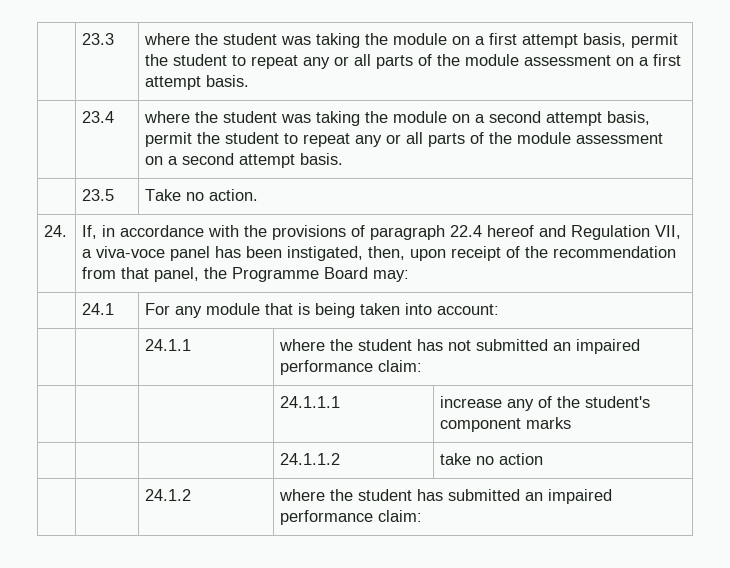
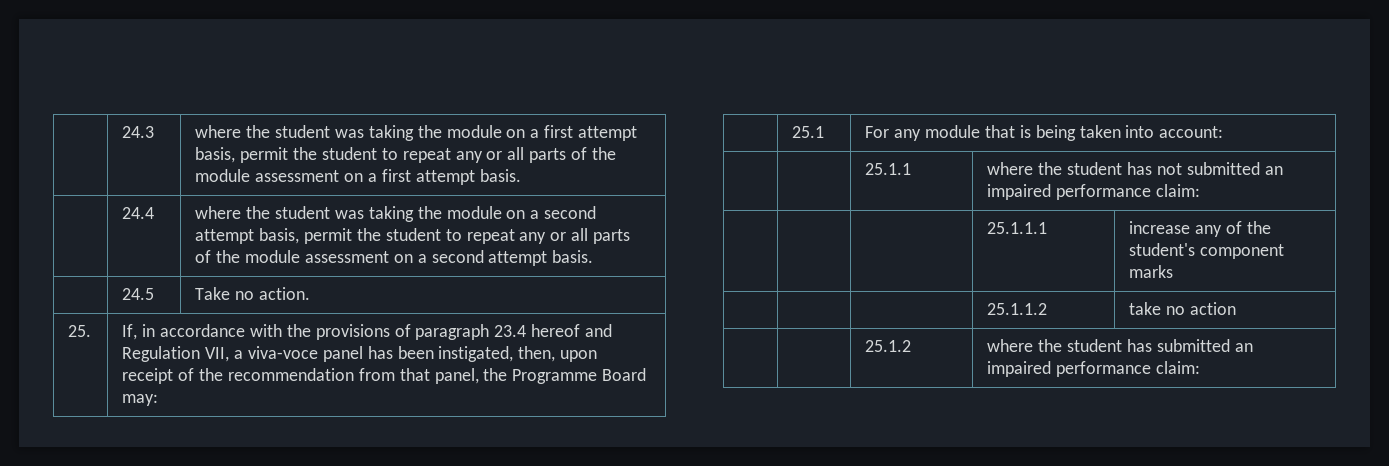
- | 23.3 | where the student was taking the module on a first attempt basis, permit the student to repeat any or all parts of the module assessment on a first attempt basis.
+ | 24.3 | where the student was taking the module on a first attempt basis, permit the student to repeat any or all parts of the module assessment on a first attempt basis.
- | 23.4 | where the student was taking the module on a second attempt basis, permit the student to repeat any or all parts of the module assessment on a second attempt basis.
+ | 24.4 | where the student was taking the module on a second attempt basis, permit the student to repeat any or all parts of the module assessment on a second attempt basis.
- | 23.5 | Take no action.
+ | 24.5 | Take no action.
- 24. | If, in accordance with the provisions of paragraph 22.4 hereof and Regulation VII, a viva-voce panel has been instigated, then, upon receipt of the recommendation from that panel, the Programme Board may:
+ 25. | If, in accordance with the provisions of paragraph 23.4 hereof and Regulation VII, a viva-voce panel has been instigated, then, upon receipt of the recommendation from that panel, the Programme Board may:
- | 24.1 | For any module that is being taken into account:
+ | 25.1 | For any module that is being taken into account:
- | | 24.1.1 | where the student has not submitted an impaired performance claim:
+ | | 25.1.1 | where the student has not submitted an impaired performance claim:
- | | | 24.1.1.1 | increase any of the student's component marks
+ | | | 25.1.1.1 | increase any of the student's component marks
- | | | 24.1.1.2 | take no action
+ | | | 25.1.1.2 | take no action
- | | 24.1.2 | where the student has submitted an impaired performance claim:
+ | | 25.1.2 | where the student has submitted an impaired performance claim:

